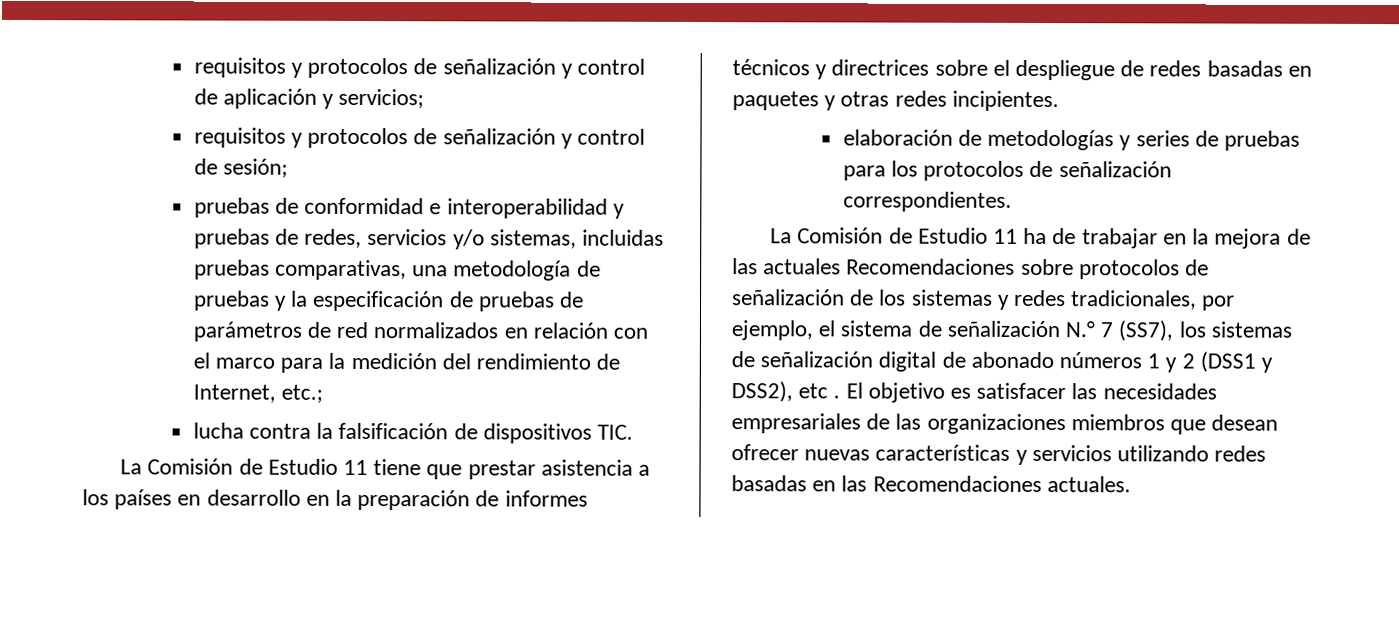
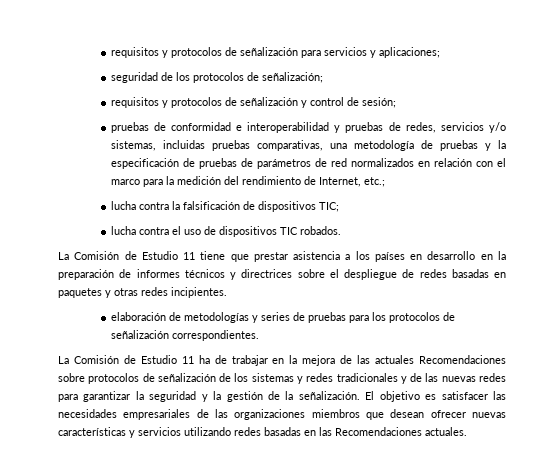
- requisitos y protocolos de señalización y control de aplicación y servicios;
+ requisitos y protocolos de señalización para servicios y aplicaciones;
+ seguridad de los protocolos de señalización;
- lucha contra la falsificación de dispositivos TIC.
+ lucha contra la falsificación de dispositivos TIC;
+ lucha contra el uso de dispositivos TIC robados.
- La Comisión de Estudio 11 ha de trabajar en la mejora de las actuales Recomendaciones sobre protocolos de señalización de los sistemas y redes tradicionales, por ejemplo, el sistema de señalización N.° 7 (SS7), los sistemas de señalización digital de abonado números 1 y 2 (DSS1 y DSS2), etc .
+ La Comisión de Estudio 11 ha de trabajar en la mejora de las actuales Recomendaciones sobre protocolos de señalización de los sistemas y redes tradicionales y de las nuevas redes para garantizar la seguridad y la gestión de la señalización.

